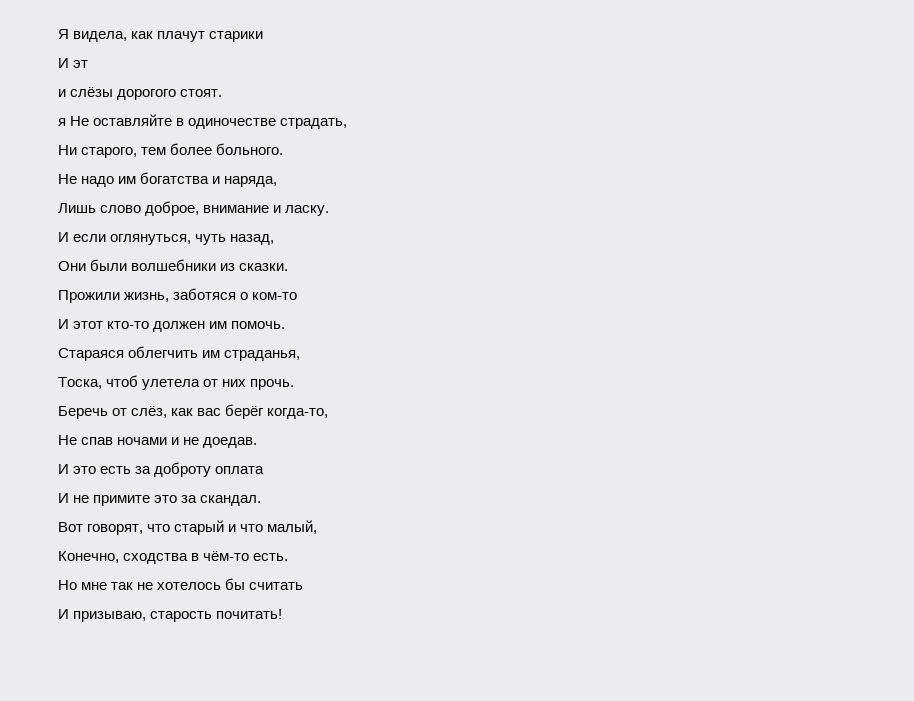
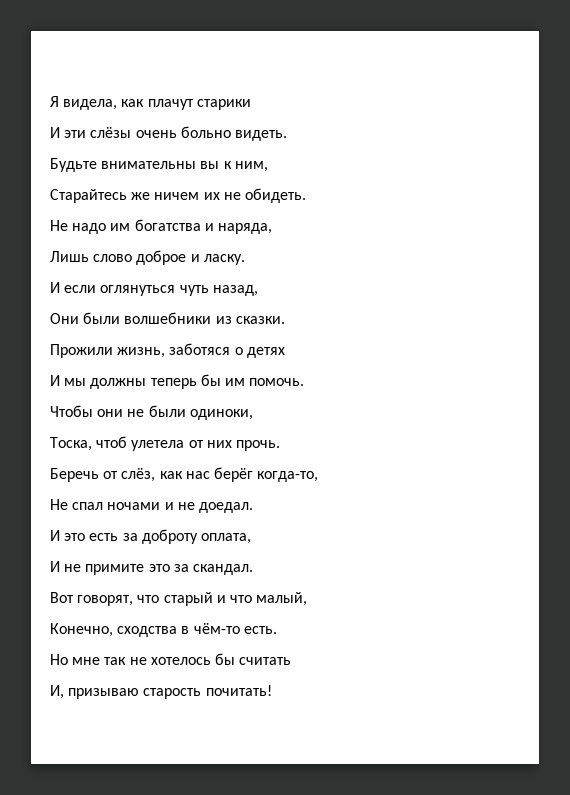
- И эт
- и слёзы дорогого стоят.
- я Не оставляйте в одиночестве страдать,
- Ни старого, тем более больного.
+ И эти слёзы очень больно видеть.
+ Будьте внимательны вы к ним,
+ Старайтесь же ничем их не обидеть.
- Лишь слово доброе, внимание и ласку.
+ Лишь слово доброе и ласку.
- И если оглянуться, чуть назад,
+ И если оглянуться чуть назад,
- Прожили жизнь, заботяся о ком-то
- И этот кто-то должен им помочь.
- Стараяся облегчить им страданья,
+ Прожили жизнь, заботяся о детях
+ И мы должны теперь бы им помочь.
+ Чтобы они не были одиноки,
- Беречь от слёз, как вас берёг когда-то,
+ Беречь от слёз, как нас берёг когда-то,
- Не спав ночами и не доедав.
+ Не спал ночами и не доедал.
- И это есть за доброту оплата
+ И это есть за доброту оплата,
- И призываю, старость почитать!
+ И, призываю старость почитать!

